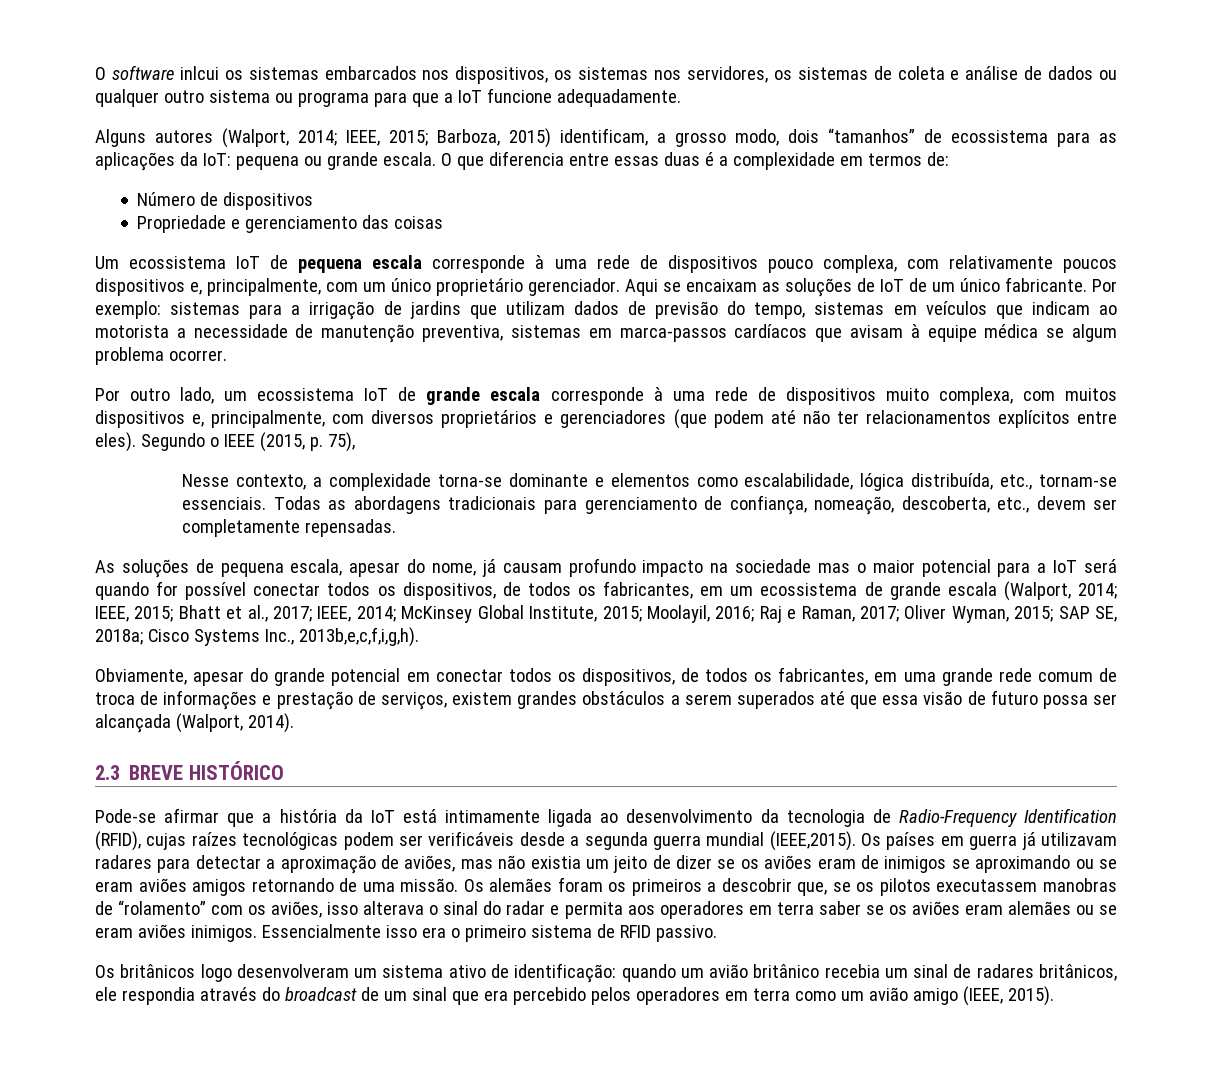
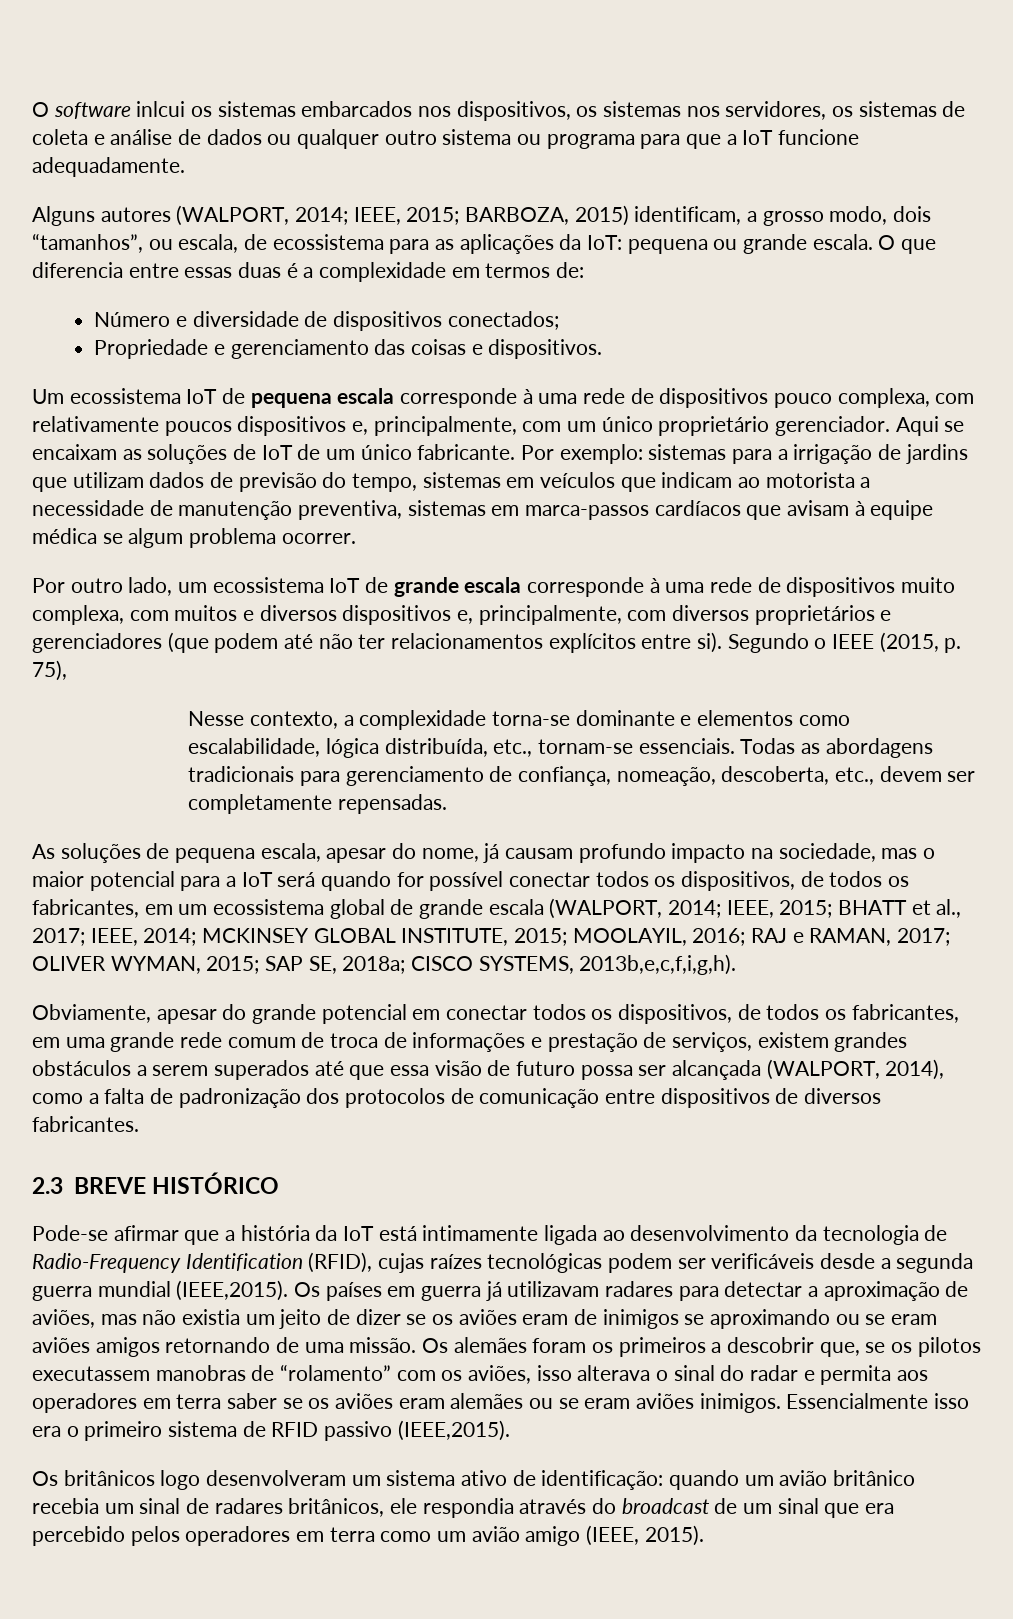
- Alguns autores (Walport, 2014; IEEE, 2015; Barboza, 2015) identificam, a grosso modo, dois “tamanhos” de ecossistema para as aplicações da IoT: pequena ou grande escala.
+ Alguns autores (WALPORT, 2014; IEEE, 2015; BARBOZA, 2015) identificam, a grosso modo, dois “tamanhos”, ou escala, de ecossistema para as aplicações da IoT: pequena ou grande escala.
- Número de dispositivos
+ Número e diversidade de dispositivos conectados;
- Propriedade e gerenciamento das coisas
+ Propriedade e gerenciamento das coisas e dispositivos.
- Por outro lado, um ecossistema IoT de grande escala corresponde à uma rede de dispositivos muito complexa, com muitos dispositivos e, principalmente, com diversos proprietários e gerenciadores (que podem até não ter relacionamentos explícitos entre eles).
+ Por outro lado, um ecossistema IoT de grande escala corresponde à uma rede de dispositivos muito complexa, com muitos e diversos dispositivos e, principalmente, com diversos proprietários e gerenciadores (que podem até não ter relacionamentos explícitos entre si).
- As soluções de pequena escala, apesar do nome, já causam profundo impacto na sociedade mas o maior potencial para a IoT será quando for possível conectar todos os dispositivos, de todos os fabricantes, em um ecossistema de grande escala (Walport, 2014; IEEE, 2015; Bhatt et al., 2017; IEEE, 2014; McKinsey Global Institute, 2015; Moolayil, 2016; Raj e Raman, 2017; Oliver Wyman, 2015; SAP SE, 2018a; Cisco Systems Inc., 2013b,e,c,f,i,g,h).
+ As soluções de pequena escala, apesar do nome, já causam profundo impacto na sociedade, mas o maior potencial para a IoT será quando for possível conectar todos os dispositivos, de todos os fabricantes, em um ecossistema global de grande escala (WALPORT, 2014; IEEE, 2015; BHATT et al., 2017; IEEE, 2014; MCKINSEY GLOBAL INSTITUTE, 2015; MOOLAYIL, 2016; RAJ e RAMAN, 2017; OLIVER WYMAN, 2015; SAP SE, 2018a; CISCO SYSTEMS, 2013b,e,c,f,i,g,h).
- Obviamente, apesar do grande potencial em conectar todos os dispositivos, de todos os fabricantes, em uma grande rede comum de troca de informações e prestação de serviços, existem grandes obstáculos a serem superados até que essa visão de futuro possa ser alcançada (Walport, 2014).
+ Obviamente, apesar do grande potencial em conectar todos os dispositivos, de todos os fabricantes, em uma grande rede comum de troca de informações e prestação de serviços, existem grandes obstáculos a serem superados até que essa visão de futuro possa ser alcançada (WALPORT, 2014), como a falta de padronização dos protocolos de comunicação entre dispositivos de diversos fabricantes.
- Essencialmente isso era o primeiro sistema de RFID passivo.
+ Essencialmente isso era o primeiro sistema de RFID passivo (IEEE,2015).

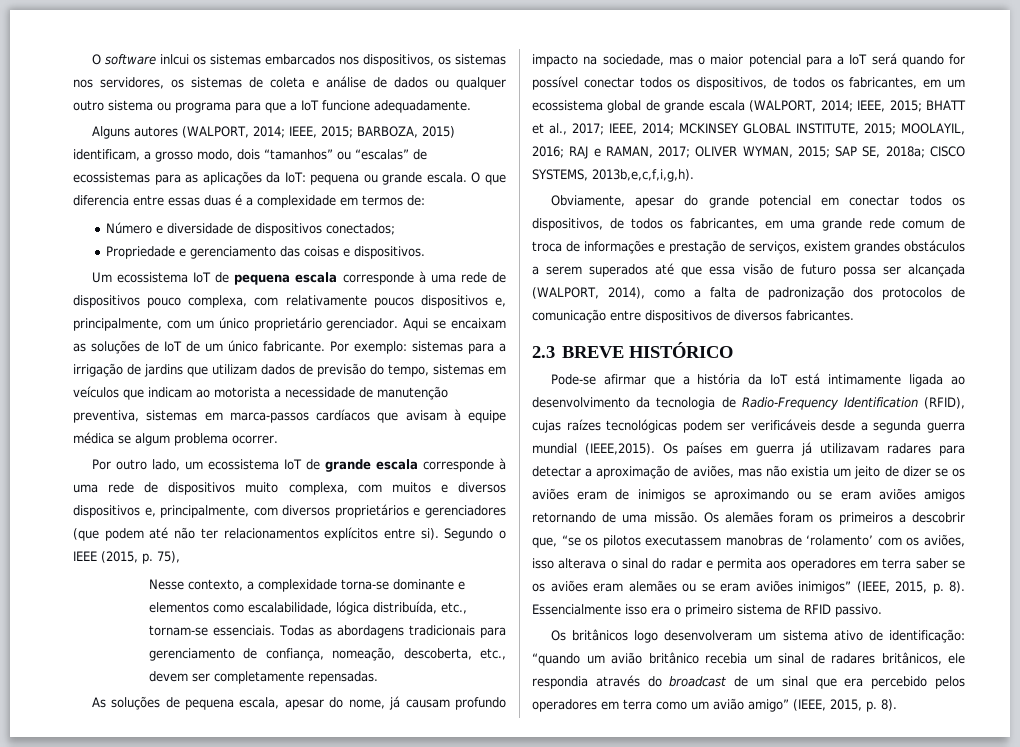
- Alguns autores (WALPORT, 2014; IEEE, 2015; BARBOZA, 2015) identificam, a grosso modo, dois “tamanhos”, ou escala, de ecossistema para as aplicações da IoT: pequena ou grande escala.
+ Alguns autores (WALPORT, 2014; IEEE, 2015; BARBOZA, 2015) identificam, a grosso modo, dois “tamanhos” ou “escalas” de ecossistemas para as aplicações da IoT: pequena ou grande escala.
- Os alemães foram os primeiros a descobrir que, se os pilotos executassem manobras de “rolamento” com os aviões, isso alterava o sinal do radar e permita aos operadores em terra saber se os aviões eram alemães ou se eram aviões inimigos.
+ Os alemães foram os primeiros a descobrir que, “se os pilotos executassem manobras de ‘rolamento’ com os aviões, isso alterava o sinal do radar e permita aos operadores em terra saber se os aviões eram alemães ou se eram aviões inimigos” (IEEE, 2015, p. 8).
- Essencialmente isso era o primeiro sistema de RFID passivo (IEEE,2015).
+ Essencialmente isso era o primeiro sistema de RFID passivo.
- Os britânicos logo desenvolveram um sistema ativo de identificação: quando um avião britânico recebia um sinal de radares britânicos, ele respondia através do broadcast de um sinal que era percebido pelos operadores em terra como um avião amigo (IEEE, 2015).
+ Os britânicos logo desenvolveram um sistema ativo de identificação: “quando um avião britânico recebia um sinal de radares britânicos, ele respondia através do broadcast de um sinal que era percebido pelos operadores em terra como um avião amigo” (IEEE, 2015, p. 8).

